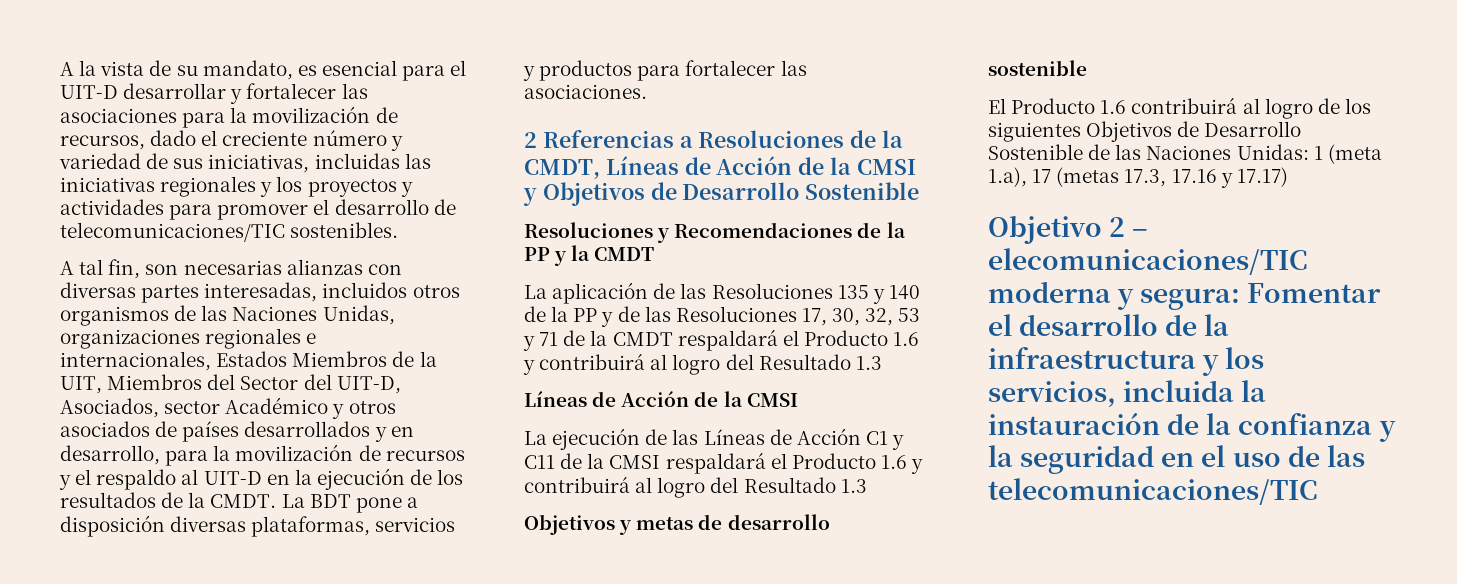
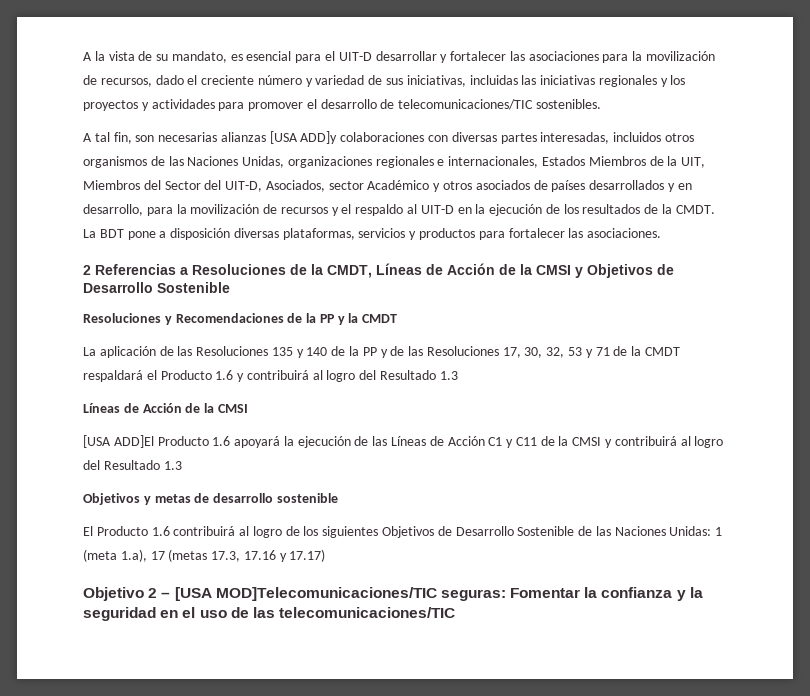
- A tal fin, son necesarias alianzas con diversas partes interesadas, incluidos otros organismos de las Naciones Unidas, organizaciones regionales e internacionales, Estados Miembros de la UIT, Miembros del Sector del UIT-D, Asociados, sector Académico y otros asociados de países desarrollados y en desarrollo, para la movilización de recursos y el respaldo al UIT-D en la ejecución de los resultados de la CMDT.
+ A tal fin, son necesarias alianzas [USA ADD]y colaboraciones con diversas partes interesadas, incluidos otros organismos de las Naciones Unidas, organizaciones regionales e internacionales, Estados Miembros de la UIT, Miembros del Sector del UIT-D, Asociados, sector Académico y otros asociados de países desarrollados y en desarrollo, para la movilización de recursos y el respaldo al UIT-D en la ejecución de los resultados de la CMDT.
- La ejecución de las Líneas de Acción C1 y C11 de la CMSI respaldará el Producto 1.6 y contribuirá al logro del Resultado 1.3
+ [USA ADD]El Producto 1.6 apoyará la ejecución de las Líneas de Acción C1 y C11 de la CMSI y contribuirá al logro del Resultado 1.3
- Objetivo 2 – elecomunicaciones/TIC moderna y segura: Fomentar el desarrollo de la infraestructura y los servicios, incluida la instauración de la confianza y la seguridad en el uso de las telecomunicaciones/TIC
+ Objetivo 2 – [USA MOD]Telecomunicaciones/TIC seguras: Fomentar la confianza y la seguridad en el uso de las telecomunicaciones/TIC

